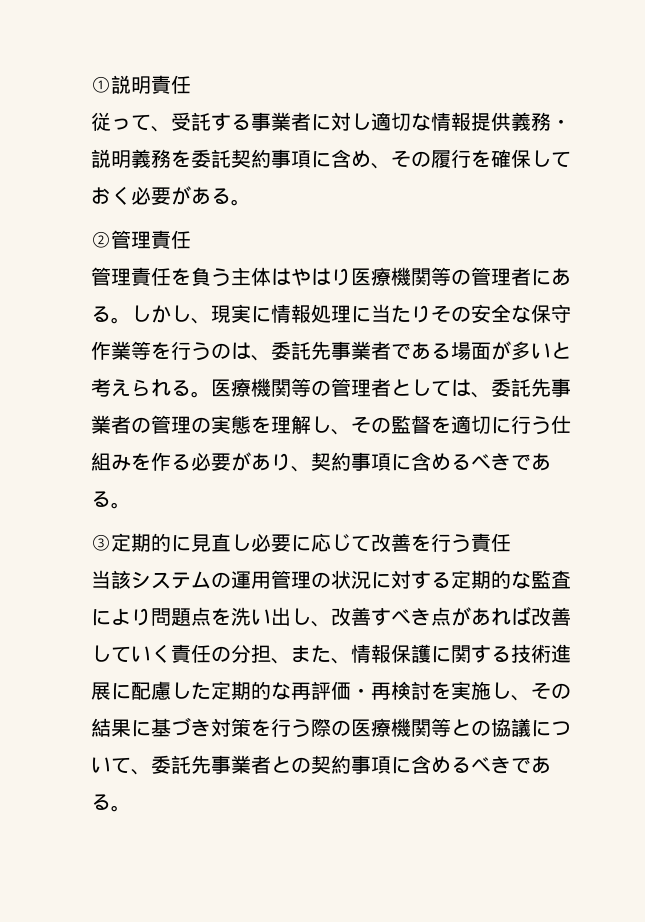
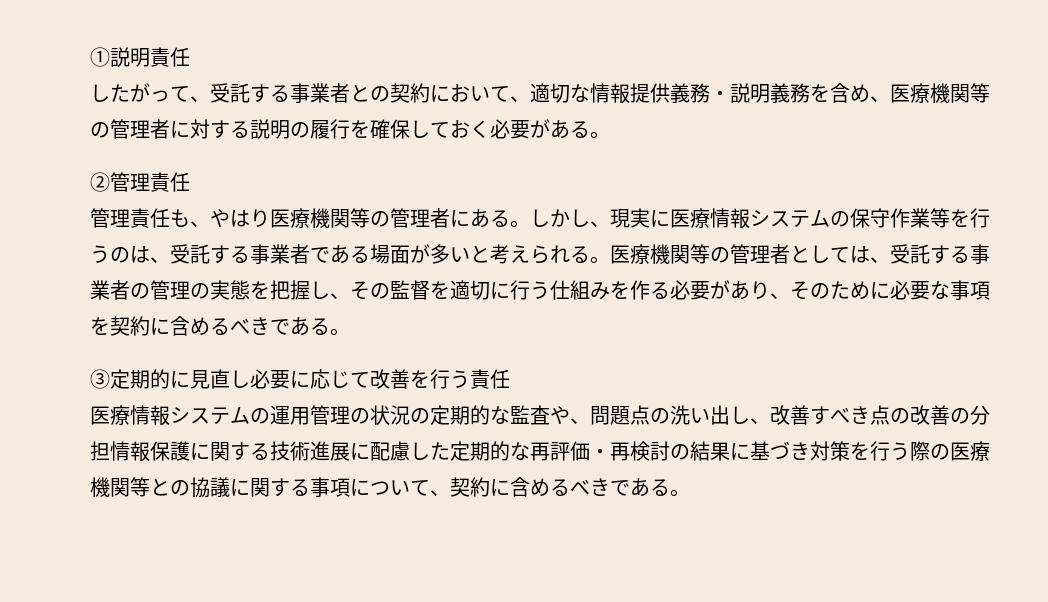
- 従って、受託する事業者に対し適切な情報提供義務・説明義務を委託契約事項に含め、その履行を確保しておく必要がある。
+ したがって、受託する事業者との契約において、適切な情報提供義務・説明義務を含め、医療機関等の管理者に対する説明の履行を確保しておく必要がある。
- 管理責任を負う主体はやはり医療機関等の管理者にある。
+ 管理責任も、やはり医療機関等の管理者にある。
- しかし、現実に情報処理に当たりその安全な保守作業等を行うのは、委託先事業者である場面が多いと考えられる。
+ しかし、現実に医療情報システムの保守作業等を行うのは、受託する事業者である場面が多いと考えられる。
- 医療機関等の管理者としては、委託先事業者の管理の実態を理解し、その監督を適切に行う仕組みを作る必要があり、契約事項に含めるべきである。
+ 医療機関等の管理者としては、受託する事業者の管理の実態を把握し、その監督を適切に行う仕組みを作る必要があり、そのために必要な事項を契約に含めるべきである。
- 当該システムの運用管理の状況に対する定期的な監査により問題点を洗い出し、改善すべき点があれば改善していく責任の分担、また、情報保護に関する技術進展に配慮した定期的な再評価・再検討を実施し、その結果に基づき対策を行う際の医療機関等との協議について、委託先事業者との契約事項に含めるべきである。
+ 医療情報システムの運用管理の状況の定期的な監査や、問題点の洗い出し、改善すべき点の改善の分担情報保護に関する技術進展に配慮した定期的な再評価・再検討の結果に基づき対策を行う際の医療機関等との協議に関する事項について、契約に含めるべきである。

